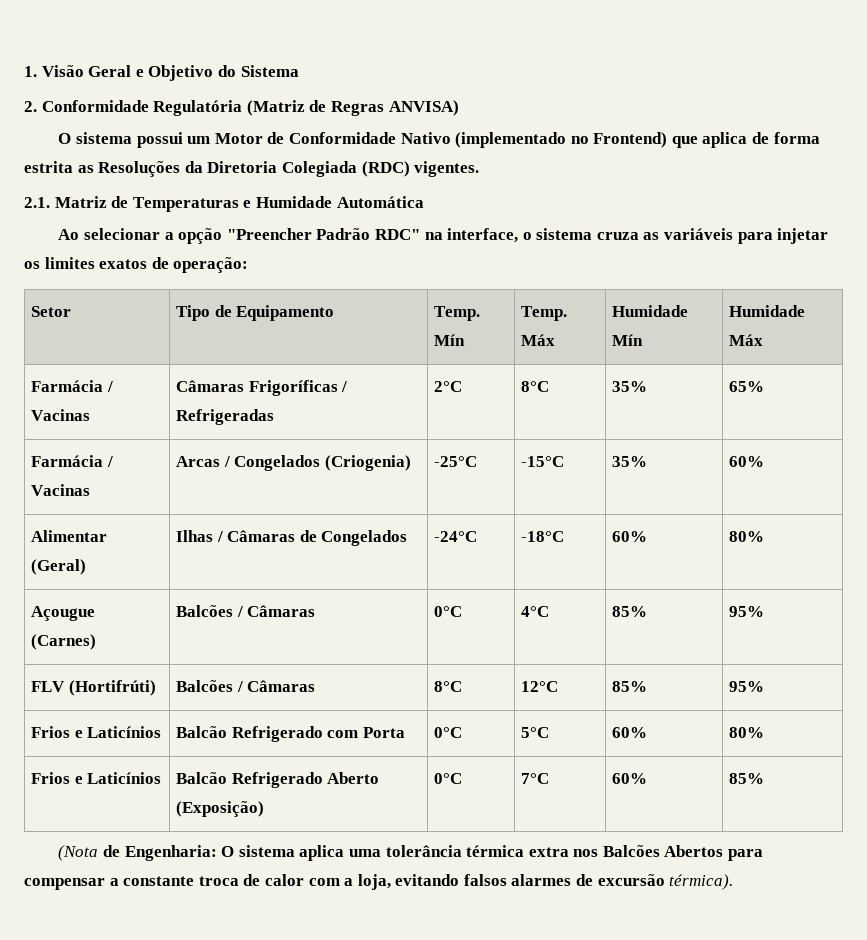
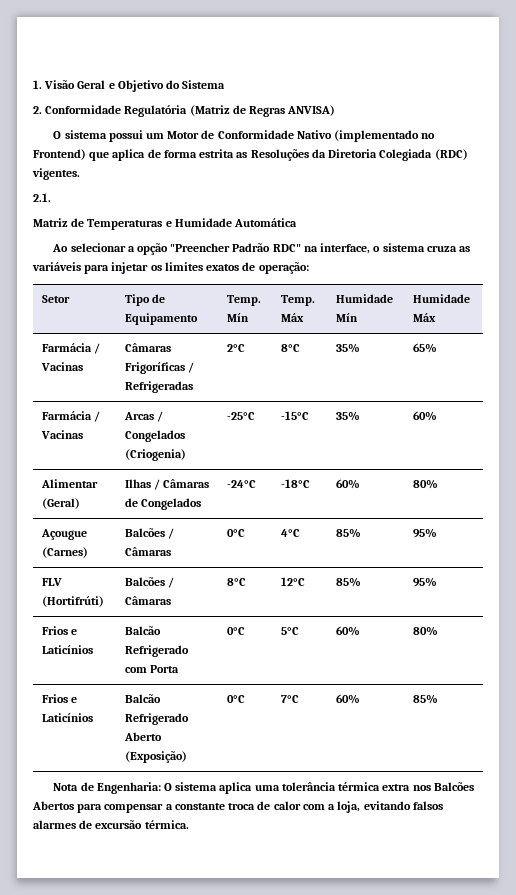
- 2.1. Matriz de Temperaturas e Humidade Automática
+ 2.1.
+ Matriz de Temperaturas e Humidade Automática
- (Nota de Engenharia: O sistema aplica uma tolerância térmica extra nos Balcões Abertos para compensar a constante troca de calor com a loja, evitando falsos alarmes de excursão térmica).
+ Nota de Engenharia: O sistema aplica uma tolerância térmica extra nos Balcões Abertos para compensar a constante troca de calor com a loja, evitando falsos alarmes de excursão térmica.

